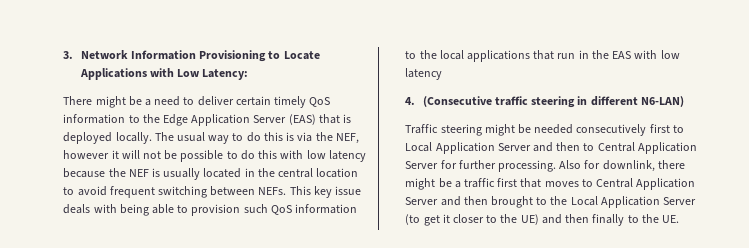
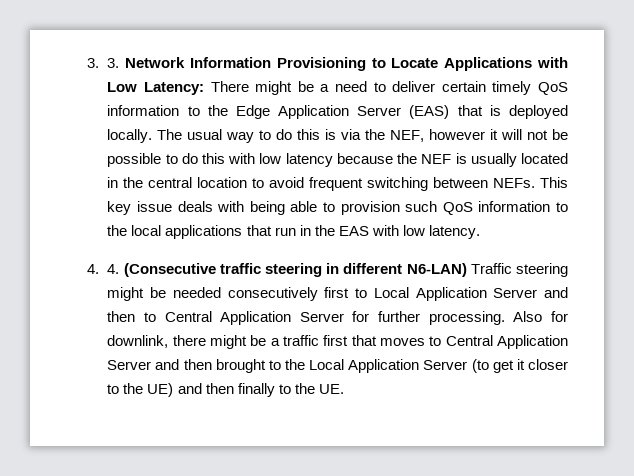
- 3. Network Information Provisioning to Locate Applications with Low Latency:
- There might be a need to deliver certain timely QoS information to the Edge Application Server (EAS) that is deployed locally.
+ 3. 3. Network Information Provisioning to Locate Applications with Low Latency: There might be a need to deliver certain timely QoS information to the Edge Application Server (EAS) that is deployed locally.
- This key issue deals with being able to provision such QoS information to the local applications that run in the EAS with low latency
- 4. (Consecutive traffic steering in different N6-LAN)
- Traffic steering might be needed consecutively first to Local Application Server and then to Central Application Server for further processing.
+ This key issue deals with being able to provision such QoS information to the local applications that run in the EAS with low latency.
+ 4. 4. (Consecutive traffic steering in different N6-LAN) Traffic steering might be needed consecutively first to Local Application Server and then to Central Application Server for further processing.

